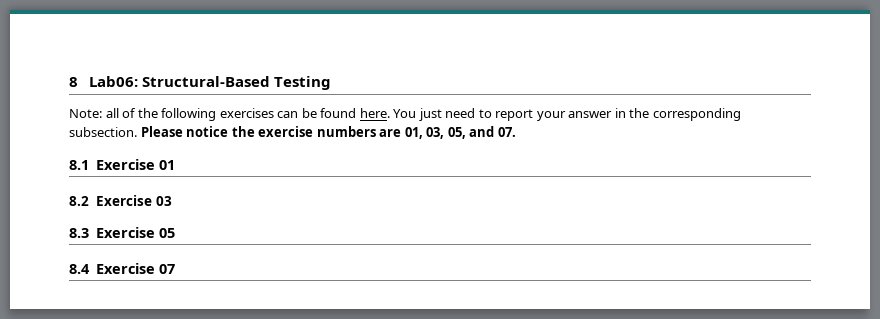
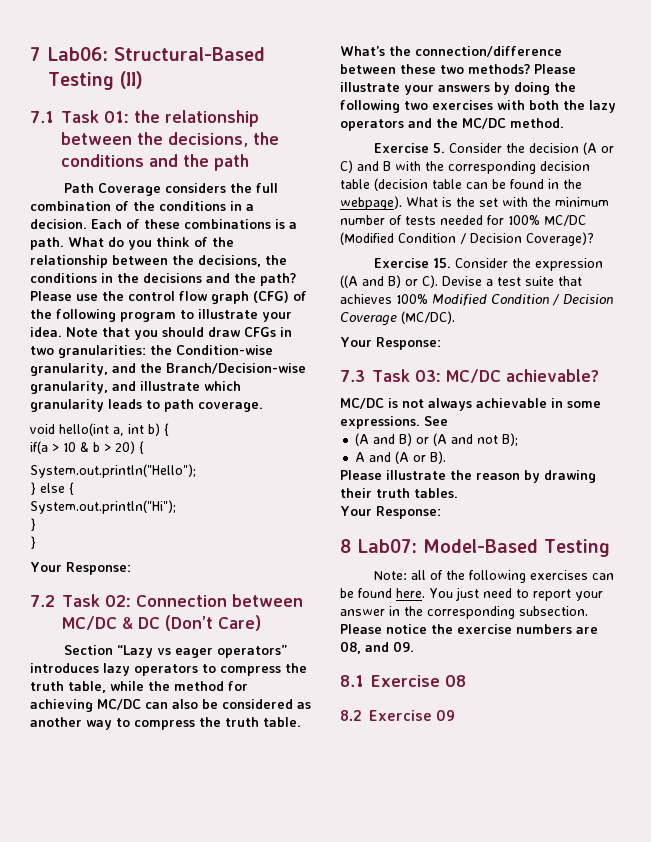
- 8 Lab06: Structural-Based Testing
+ 7 Lab06: Structural-Based Testing (II)
+ 7.1 Task 01: the relationship between the decisions, the conditions and the path
+ Path Coverage considers the full combination of the conditions in a decision. Each of these combinations is a path. What do you think of the relationship between the decisions, the conditions in the decisions and the path? Please use the control flow graph (CFG) of the following program to illustrate your idea. Note that you should draw CFGs in two granularities: the Condition-wise granularity, and the Branch/Decision-wise granularity, and illustrate which granularity leads to path coverage.
+ void hello(int a, int b) {
+ if(a > 10 & b > 20) {
+ System.out.println("Hello");
+ } else {
+ System.out.println("Hi");
+ }
+ }
+ Your Response:
+ 7.2 Task 02: Connection between MC/DC & DC (Don’t Care)
+ Section “Lazy vs eager operators” introduces lazy operators to compress the truth table, while the method for achieving MC/DC can also be considered as another way to compress the truth table. What’s the connection/difference between these two methods? Please illustrate your answers by doing the following two exercises with both the lazy operators and the MC/DC method.
+ Exercise 5. Consider the decision (A or C) and B with the corresponding decision table (decision table can be found in the webpage). What is the set with the minimum number of tests needed for 100% MC/DC (Modified Condition / Decision Coverage)?
+ Exercise 15. Consider the expression ((A and B) or C). Devise a test suite that achieves 100% Modified Condition / Decision Coverage (MC/DC).
+ Your Response:
+ 7.3 Task 03: MC/DC achievable?
+ MC/DC is not always achievable in some expressions. See
+ (A and B) or (A and not B);
+ A and (A or B).
+ Please illustrate the reason by drawing their truth tables.
+ Your Response:
+ 8 Lab07: Model-Based Testing
- Please notice the exercise numbers are 01, 03, 05, and 07.
+ Please notice the exercise numbers are 08, and 09.
- 8.1 Exercise 01
+ 8.1 Exercise 08
- 8.2 Exercise 03
- 8.3 Exercise 05
- 8.4 Exercise 07
+ 8.2 Exercise 09

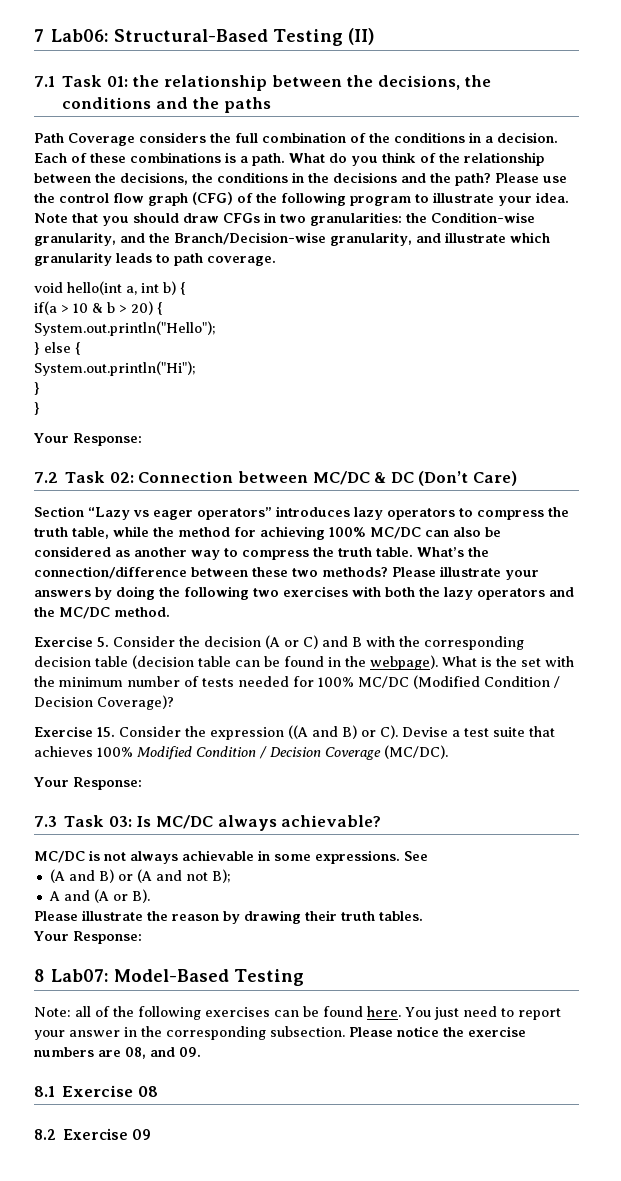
- 7.1 Task 01: the relationship between the decisions, the conditions and the path
+ 7.1 Task 01: the relationship between the decisions, the conditions and the paths
- Section “Lazy vs eager operators” introduces lazy operators to compress the truth table, while the method for achieving MC/DC can also be considered as another way to compress the truth table.
+ Section “Lazy vs eager operators” introduces lazy operators to compress the truth table, while the method for achieving 100% MC/DC can also be considered as another way to compress the truth table.
- 7.3 Task 03: MC/DC achievable?
+ 7.3 Task 03: Is MC/DC always achievable?

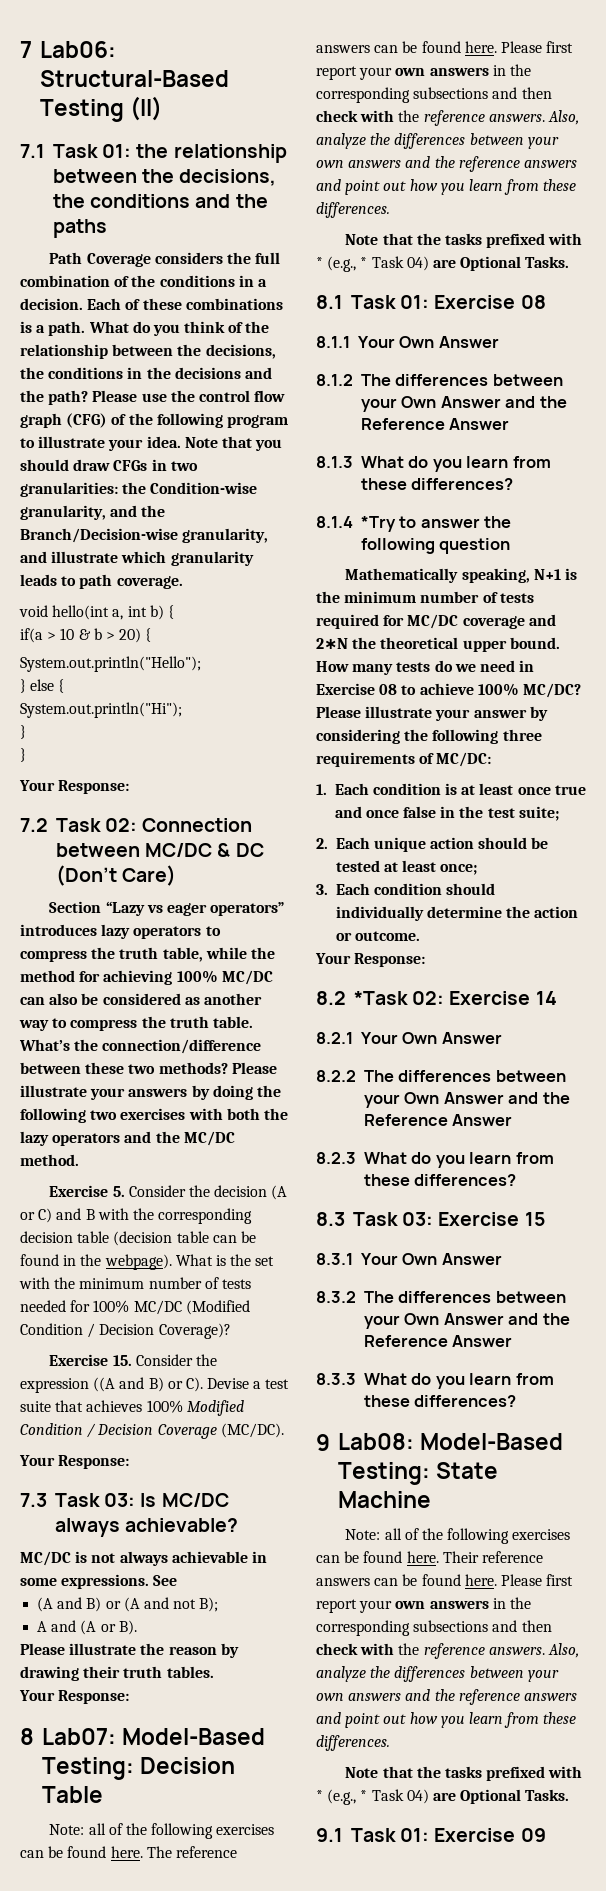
- 8 Lab07: Model-Based Testing
+ 8 Lab07: Model-Based Testing: Decision Table
- You just need to report your answer in the corresponding subsection. Please notice the exercise numbers are 08, and 09.
+ The reference answers can be found here. Please first report your own answers in the corresponding subsections and then check with the reference answers. Also, analyze the differences between your own answers and the reference answers and point out how you learn from these differences.
+ Note that the tasks prefixed with * (e.g., * Task 04) are Optional Tasks.
- 8.1 Exercise 08
+ 8.1 Task 01: Exercise 08
- 8.2 Exercise 09
+ 8.1.1 Your Own Answer
+ 8.1.2 The differences between your Own Answer and the Reference Answer
+ 8.1.3 What do you learn from these differences?
+ 8.1.4 *Try to answer the following question
+ Mathematically speaking, N+1 is the minimum number of tests required for MC/DC coverage and 2∗N the theoretical upper bound. How many tests do we need in Exercise 08 to achieve 100% MC/DC? Please illustrate your answer by considering the following three requirements of MC/DC:
+ 1. Each condition is at least once true and once false in the test suite;
+ 2. Each unique action should be tested at least once;
+ 3. Each condition should individually determine the action or outcome.
+ Your Response:
+ 8.2 *Task 02: Exercise 14
+ 8.2.1 Your Own Answer
+ 8.2.2 The differences between your Own Answer and the Reference Answer
+ 8.2.3 What do you learn from these differences?
+ 8.3 Task 03: Exercise 15
+ 8.3.1 Your Own Answer
+ 8.3.2 The differences between your Own Answer and the Reference Answer
+ 8.3.3 What do you learn from these differences?
+ 9 Lab08: Model-Based Testing: State Machine
+ Note: all of the following exercises can be found here. Their reference answers can be found here. Please first report your own answers in the corresponding subsections and then check with the reference answers. Also, analyze the differences between your own answers and the reference answers and point out how you learn from these differences.
+ Note that the tasks prefixed with * (e.g., * Task 04) are Optional Tasks.
+ 9.1 Task 01: Exercise 09

